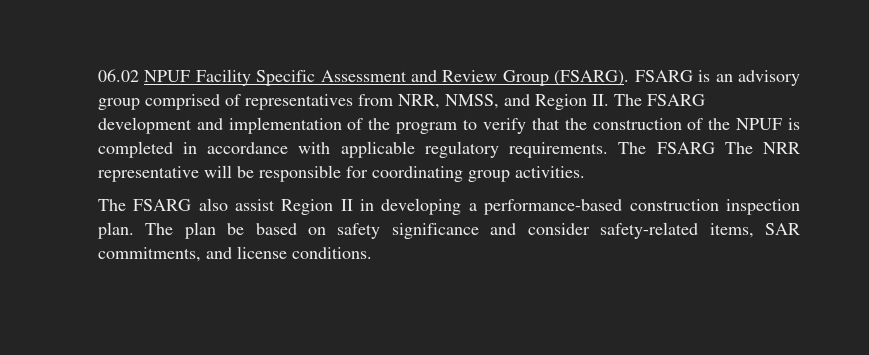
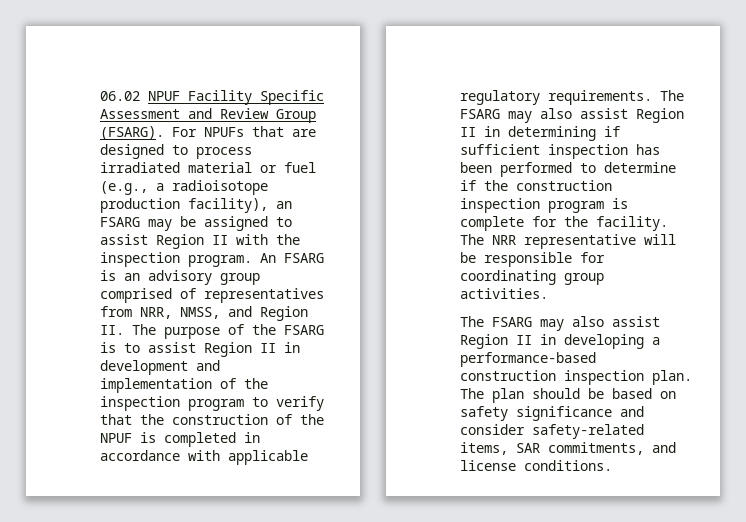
- FSARG is an advisory group comprised of representatives from NRR, NMSS, and Region II. The FSARG development and implementation of the program to verify that the construction of the NPUF is completed in accordance with applicable regulatory requirements.
+ For NPUFs that are designed to process irradiated material or fuel (e.g., a radioisotope production facility), an FSARG may be assigned to assist Region II with the inspection program. An FSARG is an advisory group comprised of representatives from NRR, NMSS, and Region II. The purpose of the FSARG is to assist Region II in development and implementation of the inspection program to verify that the construction of the NPUF is completed in accordance with applicable regulatory requirements.
- The FSARG The NRR representative will be responsible for coordinating group activities.
+ The FSARG may also assist Region II in determining if sufficient inspection has been performed to determine if the construction inspection program is complete for the facility. The NRR representative will be responsible for coordinating group activities.
- The FSARG also assist Region II in developing a performance-based construction inspection plan.
+ The FSARG may also assist Region II in developing a performance-based construction inspection plan.
- The plan be based on safety significance and consider safety-related items, SAR commitments, and license conditions.
+ The plan should be based on safety significance and consider safety-related items, SAR commitments, and license conditions.

